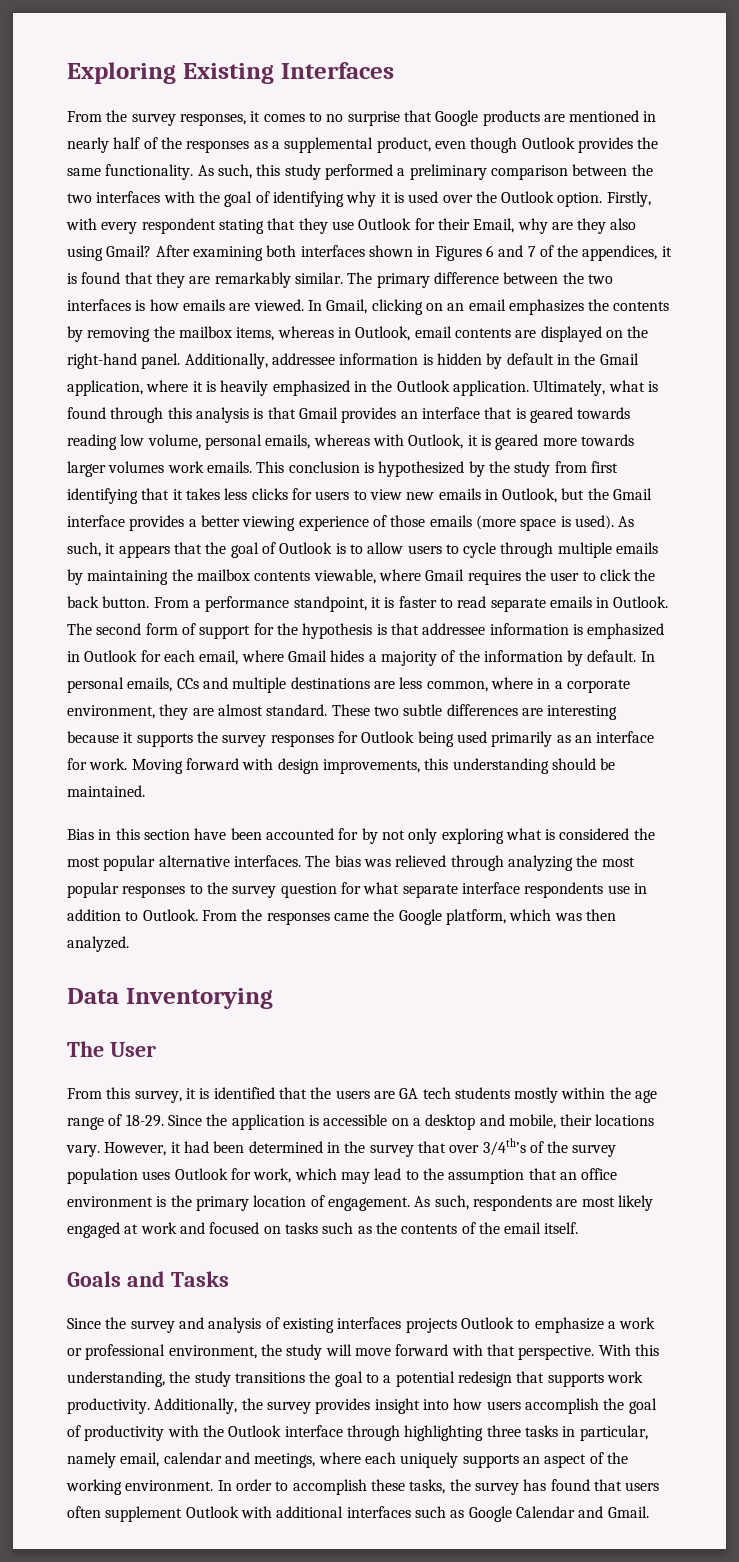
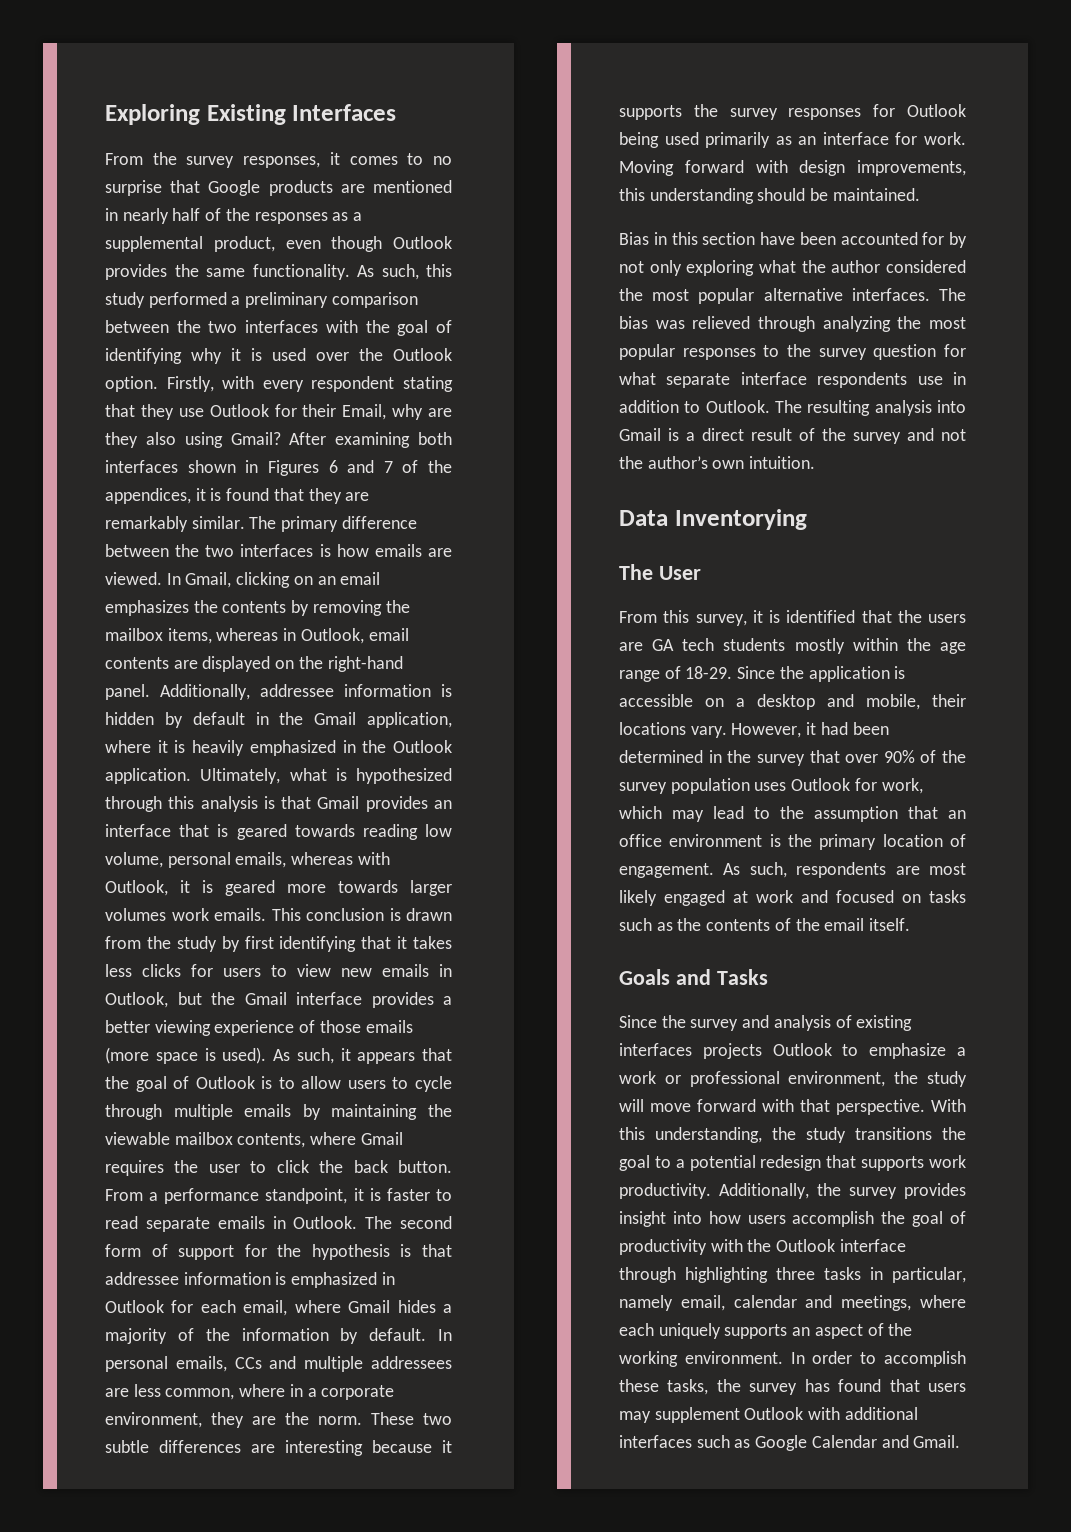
- Ultimately, what is found through this analysis is that Gmail provides an interface that is geared towards reading low volume, personal emails, whereas with Outlook, it is geared more towards larger volumes work emails.
+ Ultimately, what is hypothesized through this analysis is that Gmail provides an interface that is geared towards reading low volume, personal emails, whereas with Outlook, it is geared more towards larger volumes work emails.
- This conclusion is hypothesized by the study from first identifying that it takes less clicks for users to view new emails in Outlook, but the Gmail interface provides a better viewing experience of those emails (more space is used).
+ This conclusion is drawn from the study by first identifying that it takes less clicks for users to view new emails in Outlook, but the Gmail interface provides a better viewing experience of those emails (more space is used).
- As such, it appears that the goal of Outlook is to allow users to cycle through multiple emails by maintaining the mailbox contents viewable, where Gmail requires the user to click the back button.
+ As such, it appears that the goal of Outlook is to allow users to cycle through multiple emails by maintaining the viewable mailbox contents, where Gmail requires the user to click the back button.
- In personal emails, CCs and multiple destinations are less common, where in a corporate environment, they are almost standard.
+ In personal emails, CCs and multiple addressees are less common, where in a corporate environment, they are the norm.
- Bias in this section have been accounted for by not only exploring what is considered the most popular alternative interfaces.
+ Bias in this section have been accounted for by not only exploring what the author considered the most popular alternative interfaces.
- From the responses came the Google platform, which was then analyzed.
+ The resulting analysis into Gmail is a direct result of the survey and not the author’s own intuition.
- However, it had been determined in the survey that over 3/4th’s of the survey population uses Outlook for work, which may lead to the assumption that an office environment is the primary location of engagement.
+ However, it had been determined in the survey that over 90% of the survey population uses Outlook for work, which may lead to the assumption that an office environment is the primary location of engagement.
- In order to accomplish these tasks, the survey has found that users often supplement Outlook with additional interfaces such as Google Calendar and Gmail.
+ In order to accomplish these tasks, the survey has found that users may supplement Outlook with additional interfaces such as Google Calendar and Gmail.

